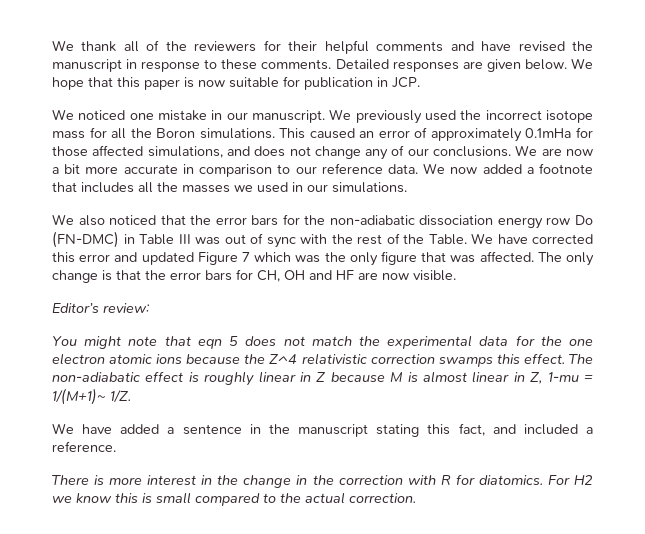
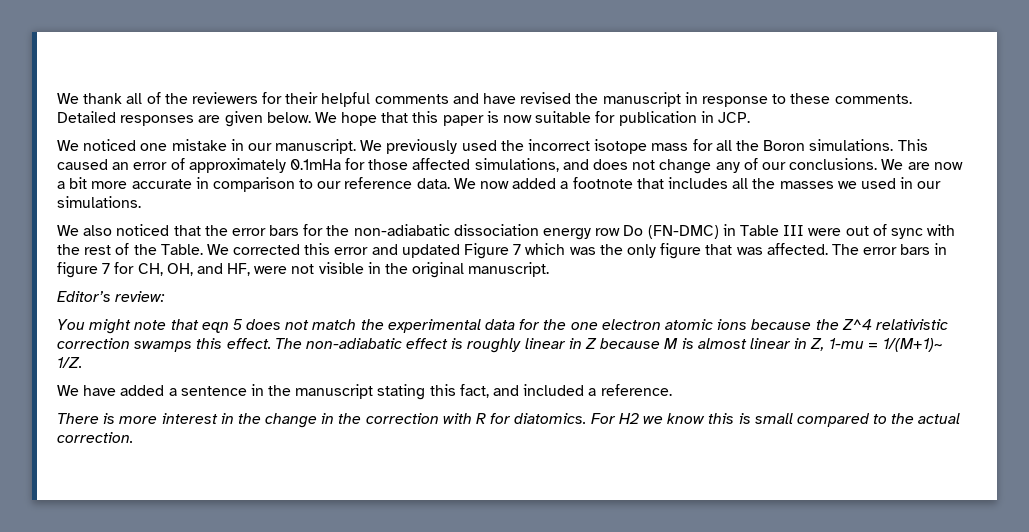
- We also noticed that the error bars for the non-adiabatic dissociation energy row Do (FN-DMC) in Table III was out of sync with the rest of the Table.
+ We also noticed that the error bars for the non-adiabatic dissociation energy row Do (FN-DMC) in Table III were out of sync with the rest of the Table.
- We have corrected this error and updated Figure 7 which was the only figure that was affected.
+ We corrected this error and updated Figure 7 which was the only figure that was affected.
- The only change is that the error bars for CH, OH and HF are now visible.
+ The error bars in figure 7 for CH, OH, and HF, were not visible in the original manuscript.

